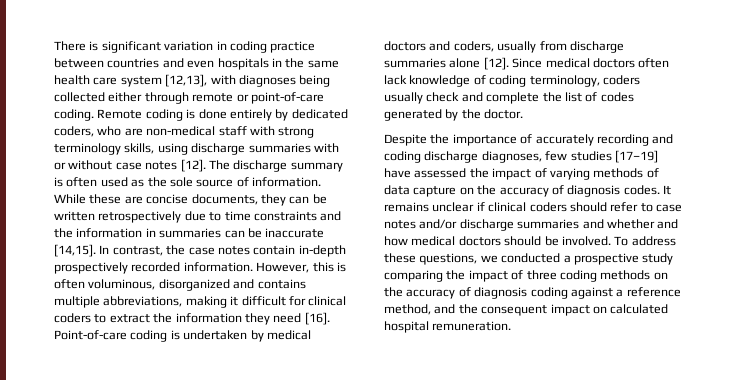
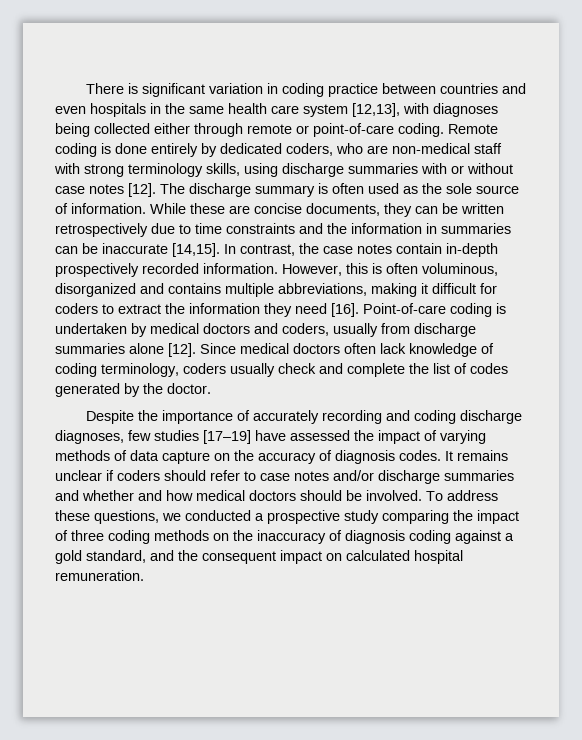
- However, this is often voluminous, disorganized and contains multiple abbreviations, making it difficult for clinical coders to extract the information they need [16].
+ However, this is often voluminous, disorganized and contains multiple abbreviations, making it difficult for coders to extract the information they need [16].
- It remains unclear if clinical coders should refer to case notes and/or discharge summaries and whether and how medical doctors should be involved.
+ It remains unclear if coders should refer to case notes and/or discharge summaries and whether and how medical doctors should be involved.
- To address these questions, we conducted a prospective study comparing the impact of three coding methods on the accuracy of diagnosis coding against a reference method, and the consequent impact on calculated hospital remuneration.
+ To address these questions, we conducted a prospective study comparing the impact of three coding methods on the inaccuracy of diagnosis coding against a gold standard, and the consequent impact on calculated hospital remuneration.

